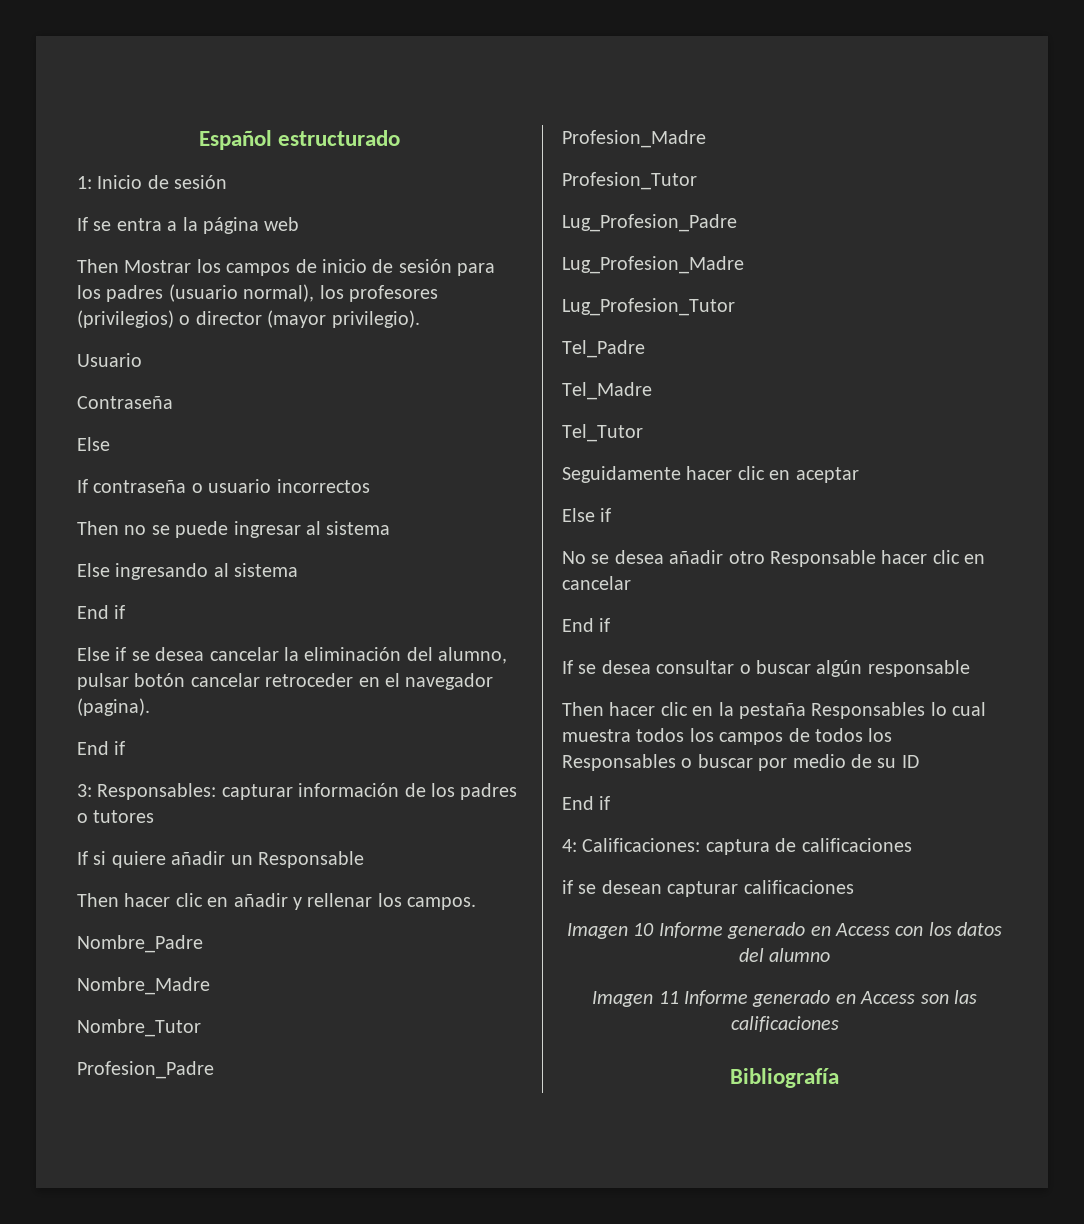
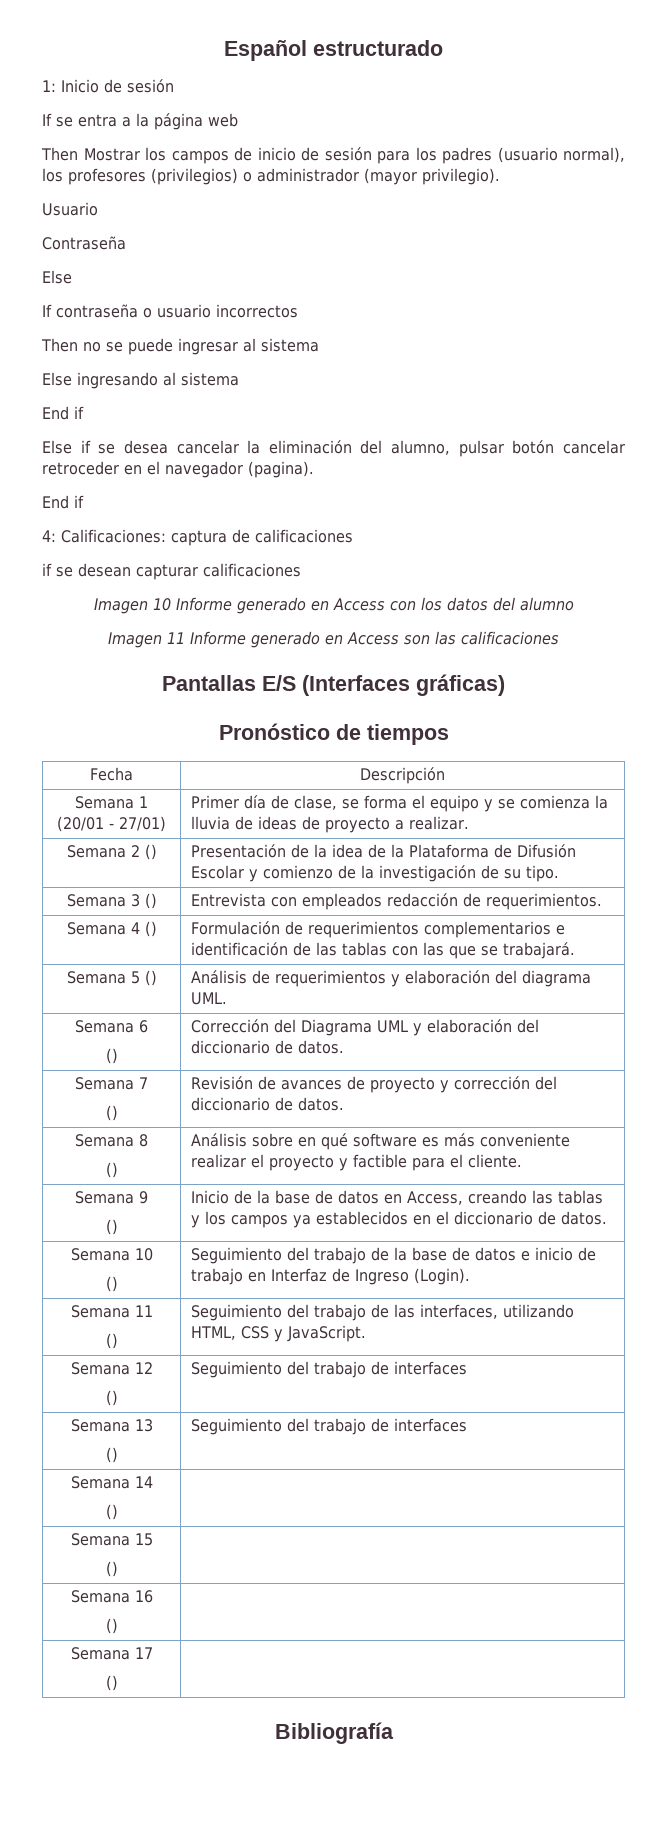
- Then Mostrar los campos de inicio de sesión para los padres (usuario normal), los profesores (privilegios) o director (mayor privilegio).
+ Then Mostrar los campos de inicio de sesión para los padres (usuario normal), los profesores (privilegios) o administrador (mayor privilegio).
- 3: Responsables: capturar información de los padres o tutores
- If si quiere añadir un Responsable
- Then hacer clic en añadir y rellenar los campos.
- Nombre_Padre
- Nombre_Madre
- Nombre_Tutor
- Profesion_Padre
- Profesion_Madre
- Profesion_Tutor
- Lug_Profesion_Padre
- Lug_Profesion_Madre
- Lug_Profesion_Tutor
- Tel_Padre
- Tel_Madre
- Tel_Tutor
- Seguidamente hacer clic en aceptar
- Else if
- No se desea añadir otro Responsable hacer clic en cancelar
- End if
- If se desea consultar o buscar algún responsable
- Then hacer clic en la pestaña Responsables lo cual muestra todos los campos de todos los Responsables o buscar por medio de su ID
- End if
+ Pantallas E/S (Interfaces gráficas)
+ Pronóstico de tiempos
+ Fecha | Descripción
+ Semana 1 (20/01 - 27/01) | Primer día de clase, se forma el equipo y se comienza la lluvia de ideas de proyecto a realizar.
+ Semana 2 () | Presentación de la idea de la Plataforma de Difusión Escolar y comienzo de la investigación de su tipo.
+ Semana 3 () | Entrevista con empleados redacción de requerimientos.
+ Semana 4 () | Formulación de requerimientos complementarios e identificación de las tablas con las que se trabajará.
+ Semana 5 () | Análisis de requerimientos y elaboración del diagrama UML.
+ Semana 6
+ () | Corrección del Diagrama UML y elaboración del diccionario de datos.
+ Semana 7
+ () | Revisión de avances de proyecto y corrección del diccionario de datos.
+ Semana 8
+ () | Análisis sobre en qué software es más conveniente realizar el proyecto y factible para el cliente.
+ Semana 9
+ () | Inicio de la base de datos en Access, creando las tablas y los campos ya establecidos en el diccionario de datos.
+ Semana 10
+ () | Seguimiento del trabajo de la base de datos e inicio de trabajo en Interfaz de Ingreso (Login).
+ Semana 11
+ () | Seguimiento del trabajo de las interfaces, utilizando HTML, CSS y JavaScript.
+ Semana 12
+ () | Seguimiento del trabajo de interfaces
+ Semana 13
+ () | Seguimiento del trabajo de interfaces
+ Semana 14
+ () |
+ Semana 15
+ () |
+ Semana 16
+ () |
+ Semana 17
+ () |

